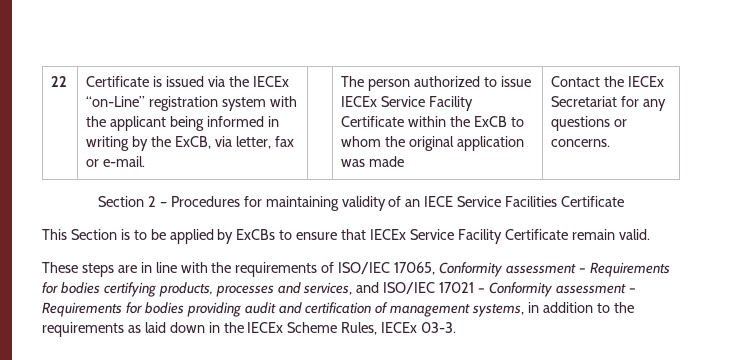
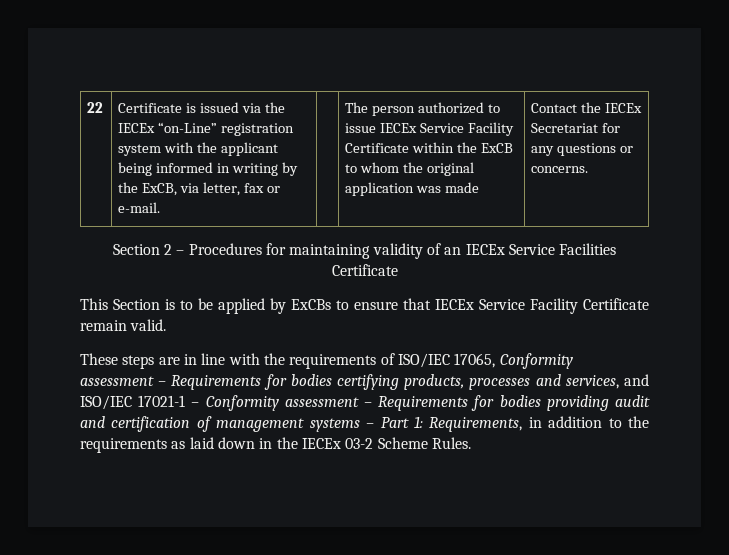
- Section 2 – Procedures for maintaining validity of an IECE Service Facilities Certificate
+ Section 2 – Procedures for maintaining validity of an IECEx Service Facilities Certificate
- These steps are in line with the requirements of ISO/IEC 17065, Conformity assessment – Requirements for bodies certifying products, processes and services, and ISO/IEC 17021 – Conformity assessment – Requirements for bodies providing audit and certification of management systems, in addition to the requirements as laid down in the IECEx Scheme Rules, IECEx 03-3.
+ These steps are in line with the requirements of ISO/IEC 17065, Conformity assessment – Requirements for bodies certifying products, processes and services, and ISO/IEC 17021-1 – Conformity assessment – Requirements for bodies providing audit and certification of management systems – Part 1: Requirements, in addition to the requirements as laid down in the IECEx 03-2 Scheme Rules.

